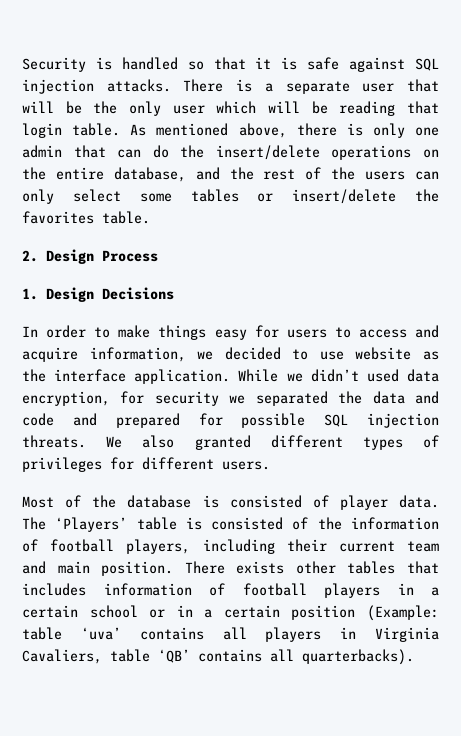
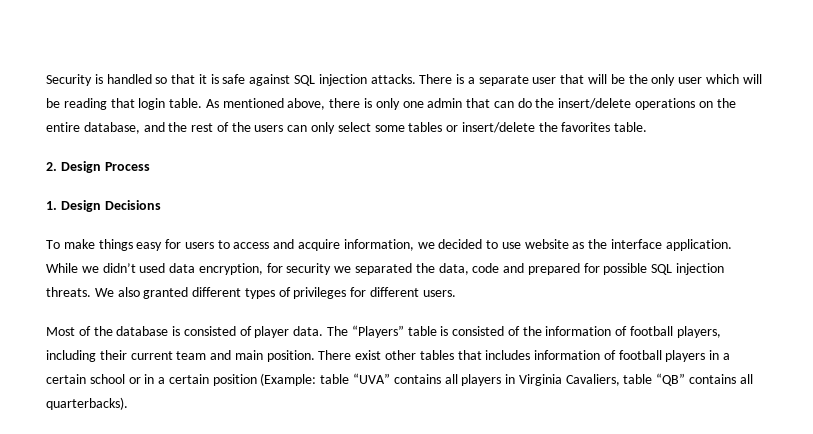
- In order to make things easy for users to access and acquire information, we decided to use website as the interface application.
+ To make things easy for users to access and acquire information, we decided to use website as the interface application.
- While we didn’t used data encryption, for security we separated the data and code and prepared for possible SQL injection threats.
+ While we didn’t used data encryption, for security we separated the data, code and prepared for possible SQL injection threats.
- The ‘Players’ table is consisted of the information of football players, including their current team and main position.
+ The “Players” table is consisted of the information of football players, including their current team and main position.
- There exists other tables that includes information of football players in a certain school or in a certain position (Example: table ‘uva’ contains all players in Virginia Cavaliers, table ‘QB’ contains all quarterbacks).
+ There exist other tables that includes information of football players in a certain school or in a certain position (Example: table “UVA” contains all players in Virginia Cavaliers, table “QB” contains all quarterbacks).

